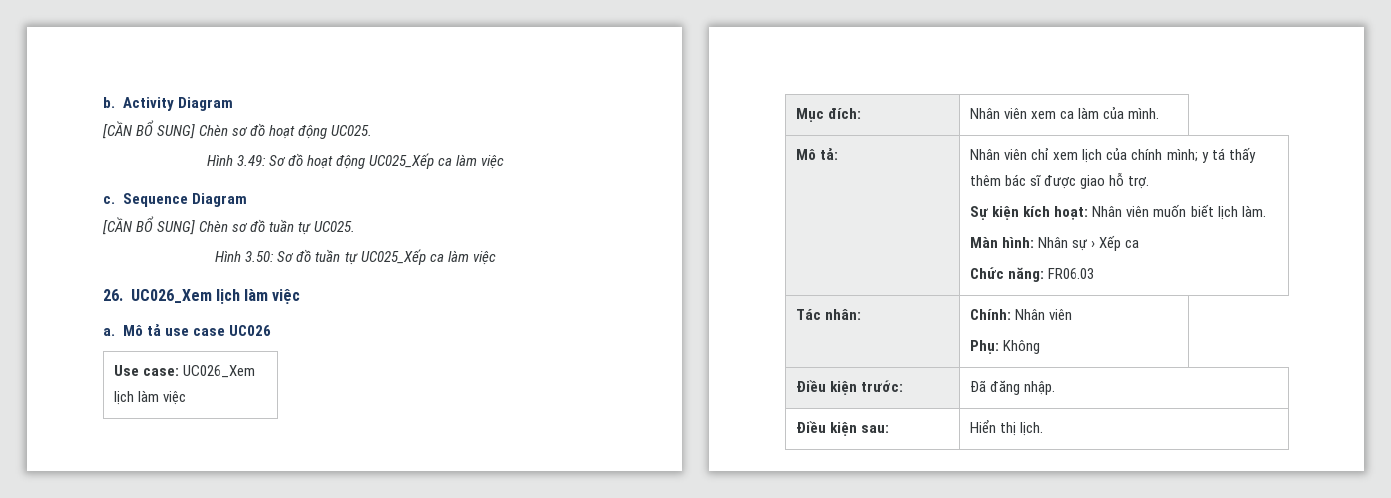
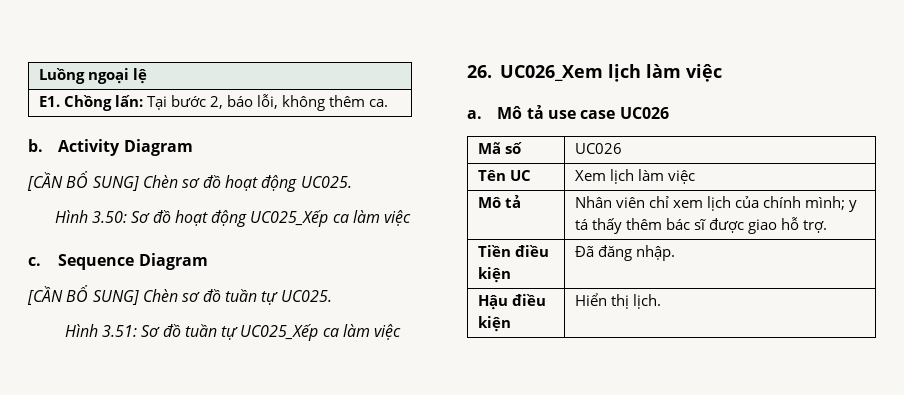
+ Luồng ngoại lệ
+ E1. Chồng lấn: Tại bước 2, báo lỗi, không thêm ca.
- Hình 3.49: Sơ đồ hoạt động UC025_Xếp ca làm việc
+ Hình 3.50: Sơ đồ hoạt động UC025_Xếp ca làm việc
- Hình 3.50: Sơ đồ tuần tự UC025_Xếp ca làm việc
+ Hình 3.51: Sơ đồ tuần tự UC025_Xếp ca làm việc
- Use case: UC026_Xem lịch làm việc
- Mục đích: | Nhân viên xem ca làm của mình.
- Mô tả: | Nhân viên chỉ xem lịch của chính mình; y tá thấy thêm bác sĩ được giao hỗ trợ.
- Sự kiện kích hoạt: Nhân viên muốn biết lịch làm.
- Màn hình: Nhân sự › Xếp ca
- Chức năng: FR06.03
- Tác nhân: | Chính: Nhân viên
- Phụ: Không
- Điều kiện trước: | Đã đăng nhập.
+ Mã số | UC026
+ Tên UC | Xem lịch làm việc
+ Mô tả | Nhân viên chỉ xem lịch của chính mình; y tá thấy thêm bác sĩ được giao hỗ trợ.
+ Tiền điều kiện | Đã đăng nhập.
- Điều kiện sau: | Hiển thị lịch.
+ Hậu điều kiện | Hiển thị lịch.

